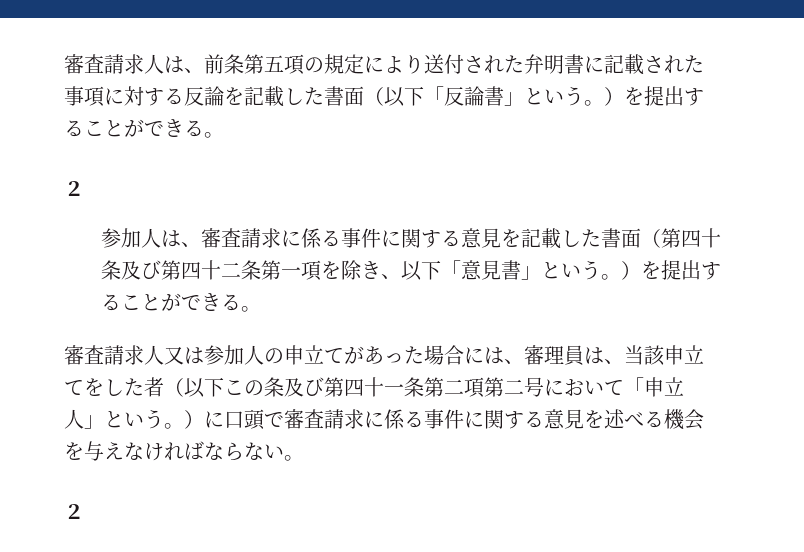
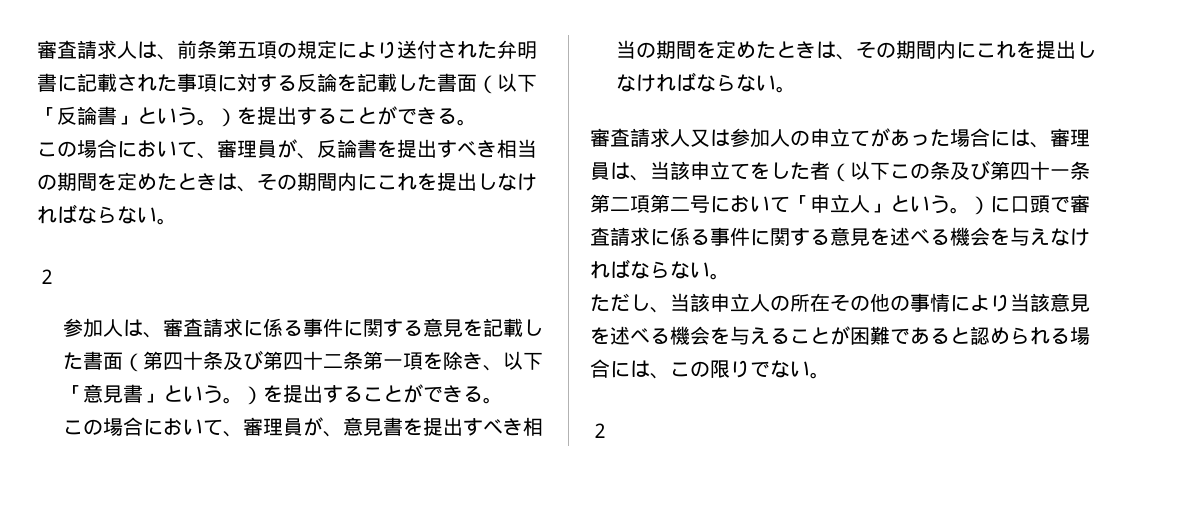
+ この場合において、審理員が、反論書を提出すべき相当の期間を定めたときは、その期間内にこれを提出しなければならない。
+ この場合において、審理員が、意見書を提出すべき相当の期間を定めたときは、その期間内にこれを提出しなければならない。
+ ただし、当該申立人の所在その他の事情により当該意見を述べる機会を与えることが困難であると認められる場合には、この限りでない。

